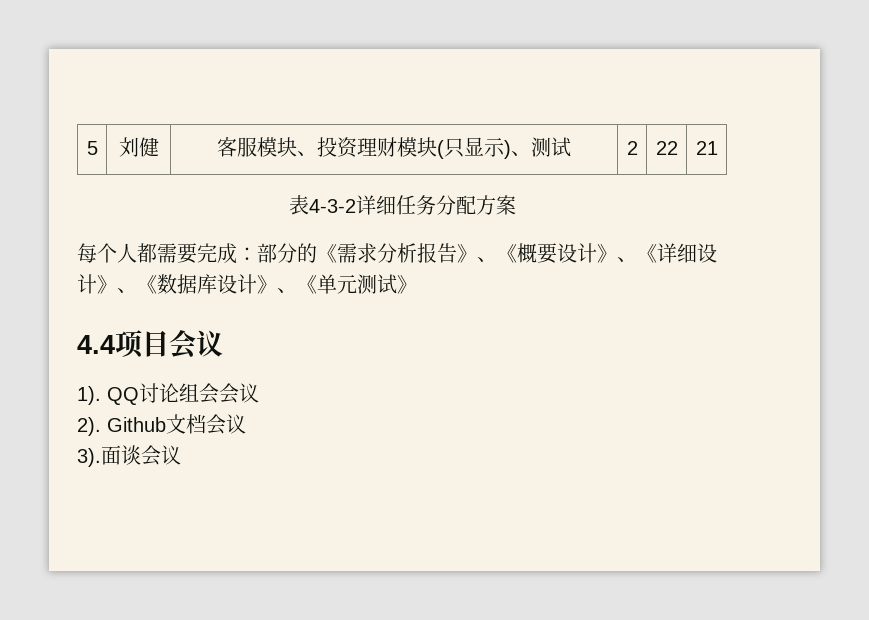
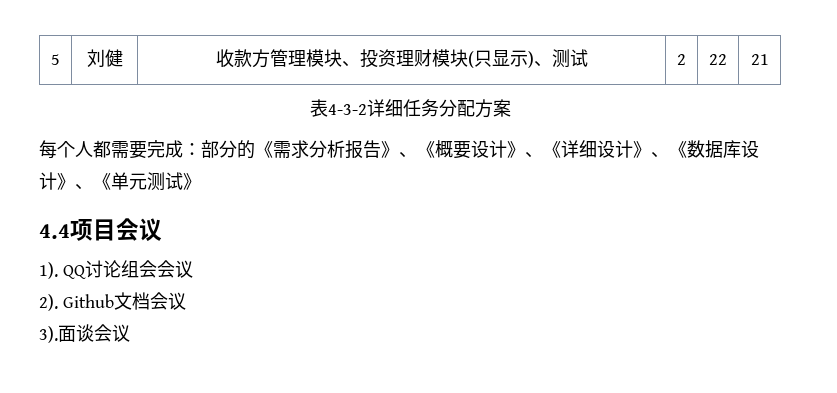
- 5 | 刘健 | 客服模块、投资理财模块(只显示)、测试 | 2 | 22 | 21
+ 5 | 刘健 | 收款方管理模块、投资理财模块(只显示)、测试 | 2 | 22 | 21

